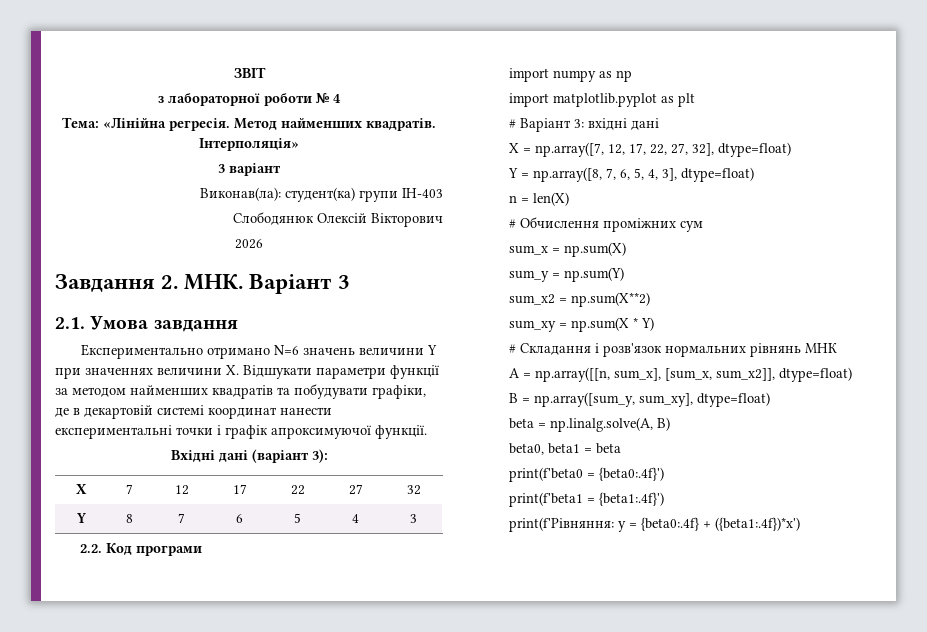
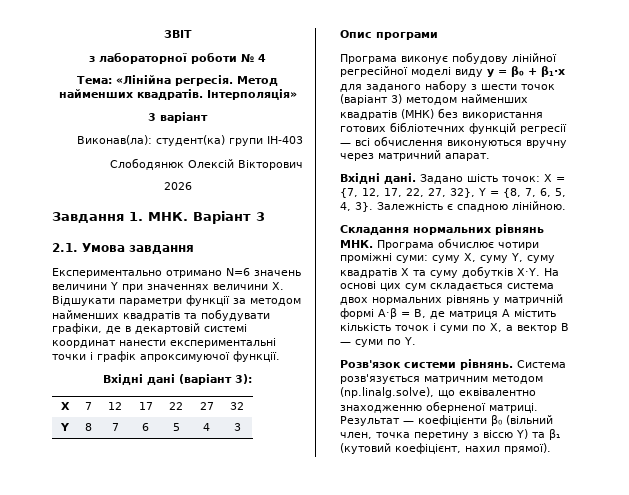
- Завдання 2. МНК. Варіант 3
+ Завдання 1. МНК. Варіант 3
- 2.2. Код програми
+ Опис програми
- import numpy as np
- import matplotlib.pyplot as plt
- # Варіант 3: вхідні дані
- X = np.array([7, 12, 17, 22, 27, 32], dtype=float)
- Y = np.array([8, 7, 6, 5, 4, 3], dtype=float)
- n = len(X)
- # Обчислення проміжних сум
- sum_x = np.sum(X)
- sum_y = np.sum(Y)
- sum_x2 = np.sum(X**2)
- sum_xy = np.sum(X * Y)
- # Складання і розв'язок нормальних рівнянь МНК
- A = np.array([[n, sum_x], [sum_x, sum_x2]], dtype=float)
- B = np.array([sum_y, sum_xy], dtype=float)
- beta = np.linalg.solve(A, B)
- beta0, beta1 = beta
- print(f'beta0 = {beta0:.4f}')
- print(f'beta1 = {beta1:.4f}')
- print(f'Рівняння: y = {beta0:.4f} + ({beta1:.4f})*x')
+ Програма виконує побудову лінійної регресійної моделі виду y = β₀ + β₁·x для заданого набору з шести точок (варіант 3) методом найменших квадратів (МНК) без використання готових бібліотечних функцій регресії — всі обчислення виконуються вручну через матричний апарат.
+ Вхідні дані. Задано шість точок: X = {7, 12, 17, 22, 27, 32}, Y = {8, 7, 6, 5, 4, 3}. Залежність є спадною лінійною.
+ Складання нормальних рівнянь МНК. Програма обчислює чотири проміжні суми: суму X, суму Y, суму квадратів X та суму добутків X·Y. На основі цих сум складається система двох нормальних рівнянь у матричній формі A·β = B, де матриця A містить кількість точок і суми по X, а вектор B — суми по Y.
+ Розв'язок системи рівнянь. Система розв'язується матричним методом (np.linalg.solve), що еквівалентно знаходженню оберненої матриці. Результат — коефіцієнти β₀ (вільний член, точка перетину з віссю Y) та β₁ (кутовий коефіцієнт, нахил прямої).

